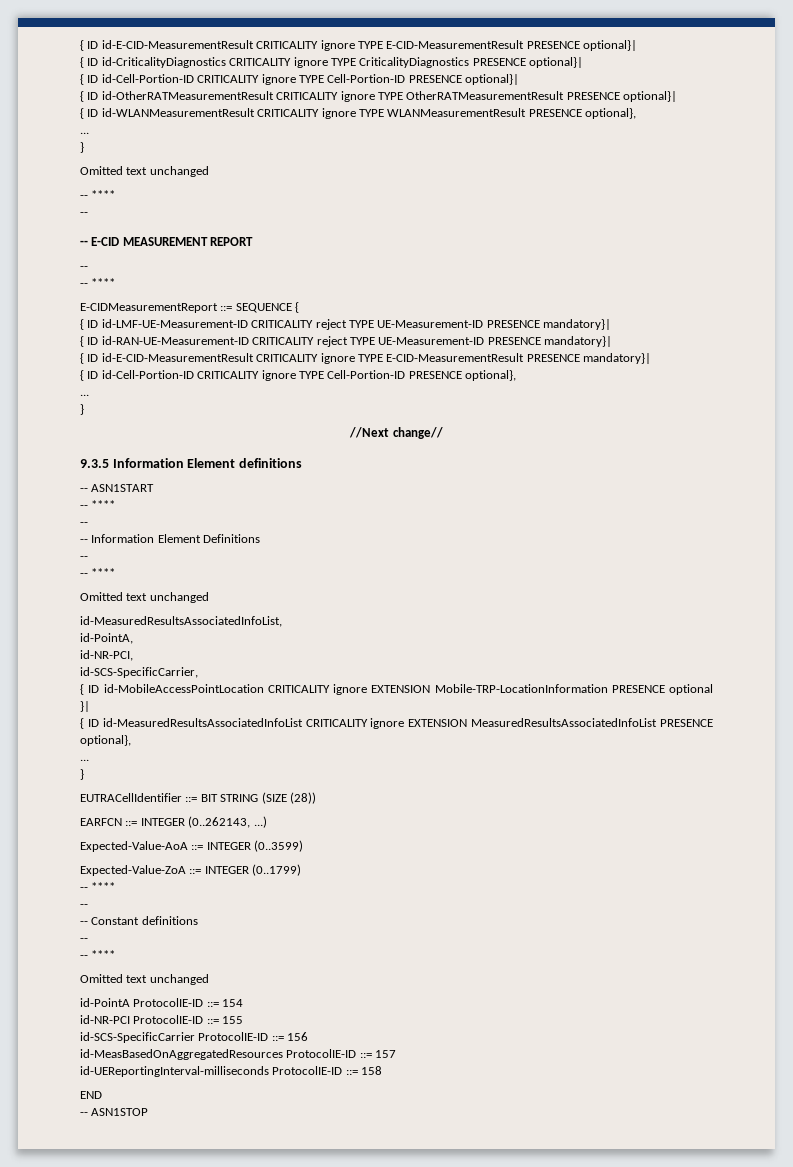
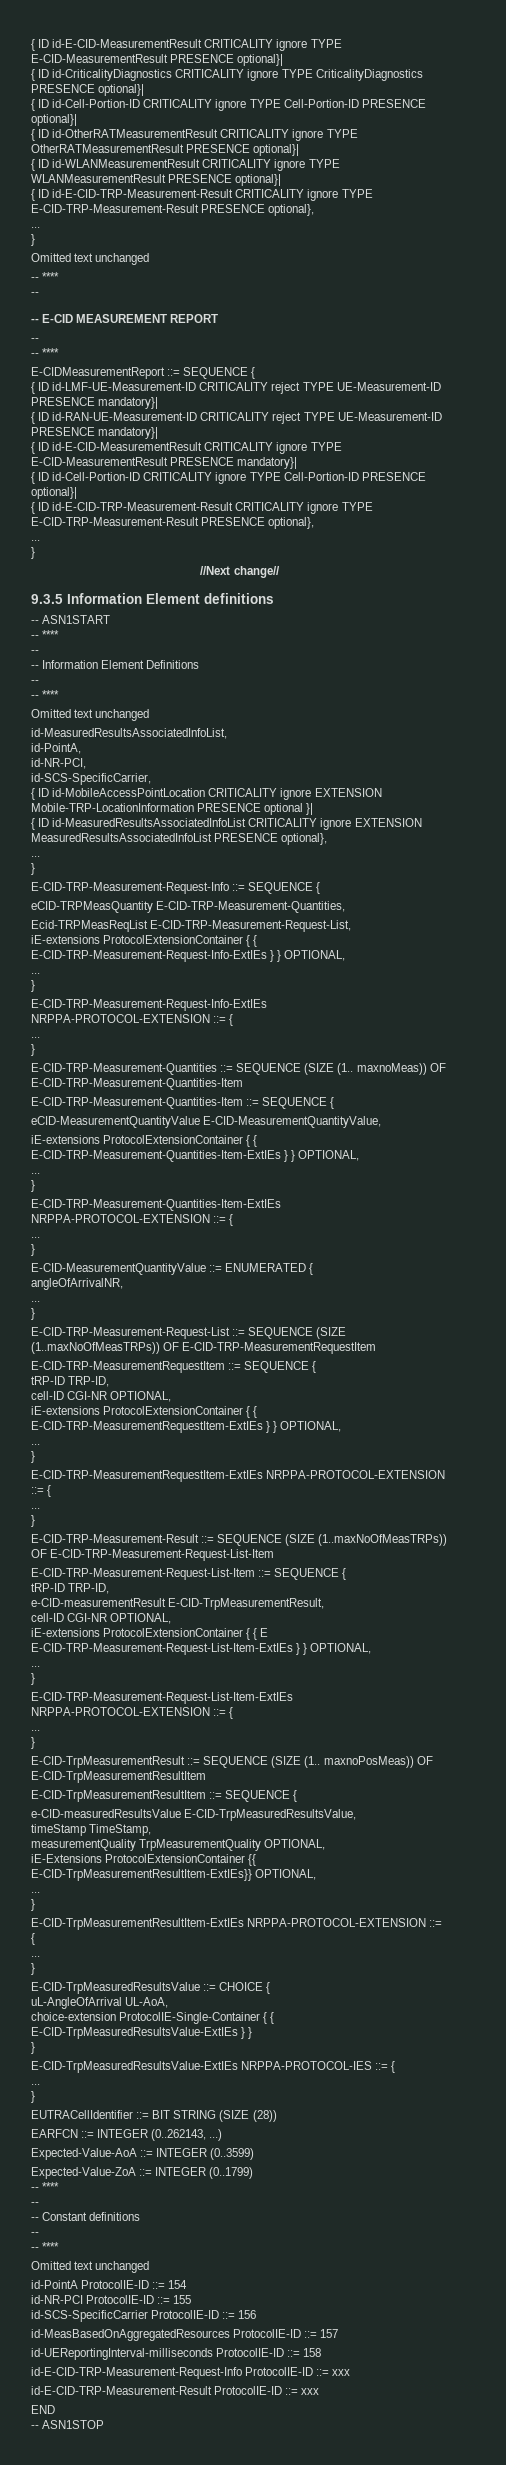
- { ID id-WLANMeasurementResult CRITICALITY ignore TYPE WLANMeasurementResult PRESENCE optional},
+ { ID id-WLANMeasurementResult CRITICALITY ignore TYPE WLANMeasurementResult PRESENCE optional}|
+ { ID id-E-CID-TRP-Measurement-Result CRITICALITY ignore TYPE E-CID-TRP-Measurement-Result PRESENCE optional},
  { ID id-E-CID-MeasurementResult CRITICALITY ignore TYPE E-CID-MeasurementResult PRESENCE mandatory}|
- { ID id-Cell-Portion-ID CRITICALITY ignore TYPE Cell-Portion-ID PRESENCE optional},
+ { ID id-Cell-Portion-ID CRITICALITY ignore TYPE Cell-Portion-ID PRESENCE optional}|
+ { ID id-E-CID-TRP-Measurement-Result CRITICALITY ignore TYPE E-CID-TRP-Measurement-Result PRESENCE optional},
+ E-CID-TRP-Measurement-Request-Info ::= SEQUENCE {
+ eCID-TRPMeasQuantity E-CID-TRP-Measurement-Quantities,
+ Ecid-TRPMeasReqList E-CID-TRP-Measurement-Request-List,
+ iE-extensions ProtocolExtensionContainer { { E-CID-TRP-Measurement-Request-Info-ExtIEs } } OPTIONAL,
+ ...
+ }
+ E-CID-TRP-Measurement-Request-Info-ExtIEs NRPPA-PROTOCOL-EXTENSION ::= {
+ ...
+ }
+ E-CID-TRP-Measurement-Quantities ::= SEQUENCE (SIZE (1.. maxnoMeas)) OF E-CID-TRP-Measurement-Quantities-Item
+ E-CID-TRP-Measurement-Quantities-Item ::= SEQUENCE {
+ eCID-MeasurementQuantityValue E-CID-MeasurementQuantityValue,
+ iE-extensions ProtocolExtensionContainer { { E-CID-TRP-Measurement-Quantities-Item-ExtIEs } } OPTIONAL,
+ ...
+ }
+ E-CID-TRP-Measurement-Quantities-Item-ExtIEs NRPPA-PROTOCOL-EXTENSION ::= {
+ ...
+ }
+ E-CID-MeasurementQuantityValue ::= ENUMERATED {
+ angleOfArrivalNR,
+ ...
+ }
+ E-CID-TRP-Measurement-Request-List ::= SEQUENCE (SIZE (1..maxNoOfMeasTRPs)) OF E-CID-TRP-MeasurementRequestItem
+ E-CID-TRP-MeasurementRequestItem ::= SEQUENCE {
+ tRP-ID TRP-ID,
+ cell-ID CGI-NR OPTIONAL,
+ iE-extensions ProtocolExtensionContainer { { E-CID-TRP-MeasurementRequestItem-ExtIEs } } OPTIONAL,
+ ...
+ }
+ E-CID-TRP-MeasurementRequestItem-ExtIEs NRPPA-PROTOCOL-EXTENSION ::= {
+ ...
+ }
+ E-CID-TRP-Measurement-Result ::= SEQUENCE (SIZE (1..maxNoOfMeasTRPs)) OF E-CID-TRP-Measurement-Request-List-Item
+ E-CID-TRP-Measurement-Request-List-Item ::= SEQUENCE {
+ tRP-ID TRP-ID,
+ e-CID-measurementResult E-CID-TrpMeasurementResult,
+ cell-ID CGI-NR OPTIONAL,
+ iE-extensions ProtocolExtensionContainer { { E E-CID-TRP-Measurement-Request-List-Item-ExtIEs } } OPTIONAL,
+ ...
+ }
+ E-CID-TRP-Measurement-Request-List-Item-ExtIEs NRPPA-PROTOCOL-EXTENSION ::= {
+ ...
+ }
+ E-CID-TrpMeasurementResult ::= SEQUENCE (SIZE (1.. maxnoPosMeas)) OF E-CID-TrpMeasurementResultItem
+ E-CID-TrpMeasurementResultItem ::= SEQUENCE {
+ e-CID-measuredResultsValue E-CID-TrpMeasuredResultsValue,
+ timeStamp TimeStamp,
+ measurementQuality TrpMeasurementQuality OPTIONAL,
+ iE-Extensions ProtocolExtensionContainer {{ E-CID-TrpMeasurementResultItem-ExtIEs}} OPTIONAL,
+ ...
+ }
+ E-CID-TrpMeasurementResultItem-ExtIEs NRPPA-PROTOCOL-EXTENSION ::= {
+ ...
+ }
+ E-CID-TrpMeasuredResultsValue ::= CHOICE {
+ uL-AngleOfArrival UL-AoA,
+ choice-extension ProtocolIE-Single-Container { { E-CID-TrpMeasuredResultsValue-ExtIEs } }
+ }
+ E-CID-TrpMeasuredResultsValue-ExtIEs NRPPA-PROTOCOL-IES ::= {
+ ...
+ }
+ id-E-CID-TRP-Measurement-Request-Info ProtocolIE-ID ::= xxx
+ id-E-CID-TRP-Measurement-Result ProtocolIE-ID ::= xxx

